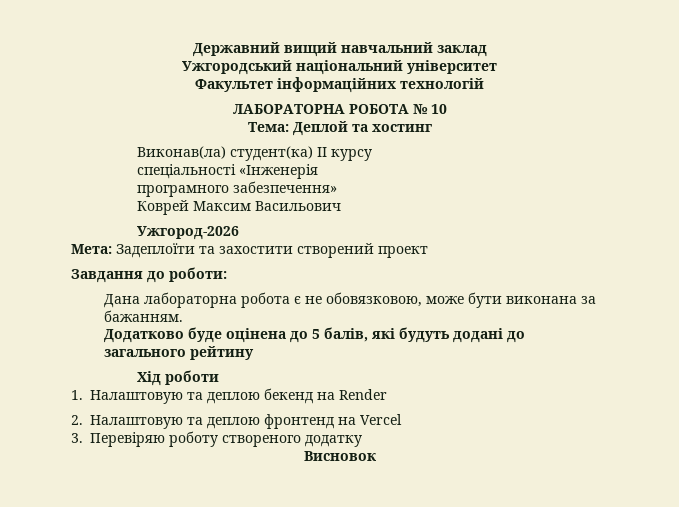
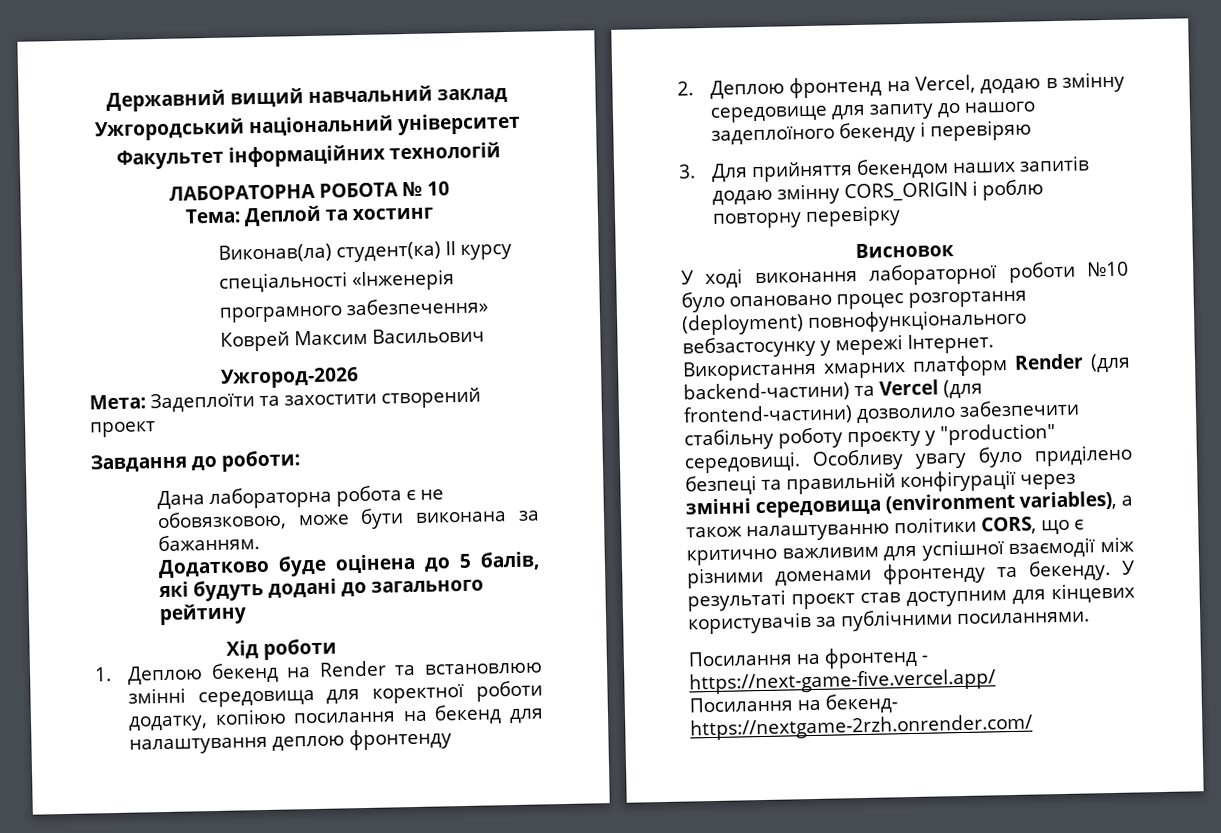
- 1. Налаштовую та деплою бекенд на Render
- 2. Налаштовую та деплою фронтенд на Vercel
- 3. Перевіряю роботу створеного додатку
+ 1. Деплою бекенд на Render та встановлюю змінні середовища для коректної роботи додатку, копіюю посилання на бекенд для налаштування деплою фронтенду
+ 2. Деплою фронтенд на Vercel, додаю в змінну середовищe для запиту до нашого задеплоїного бекенду і перевіряю
+ 3. Для прийняття бекендом наших запитів додаю змінну CORS_ORIGIN і роблю повторну перевірку
  Висновок
+ У ході виконання лабораторної роботи №10 було опановано процес розгортання (deployment) повнофункціонального вебзастосунку у мережі Інтернет. Використання хмарних платформ Render (для backend-частини) та Vercel (для frontend-частини) дозволило забезпечити стабільну роботу проєкту у "production" середовищі. Особливу увагу було приділено безпеці та правильній конфігурації через змінні середовища (environment variables), а також налаштуванню політики CORS, що є критично важливим для успішної взаємодії між різними доменами фронтенду та бекенду. У результаті проєкт став доступним для кінцевих користувачів за публічними посиланнями.
+ Посилання на фронтенд - https://next-game-five.vercel.app/
+ Посилання на бекенд- https://nextgame-2rzh.onrender.com/

